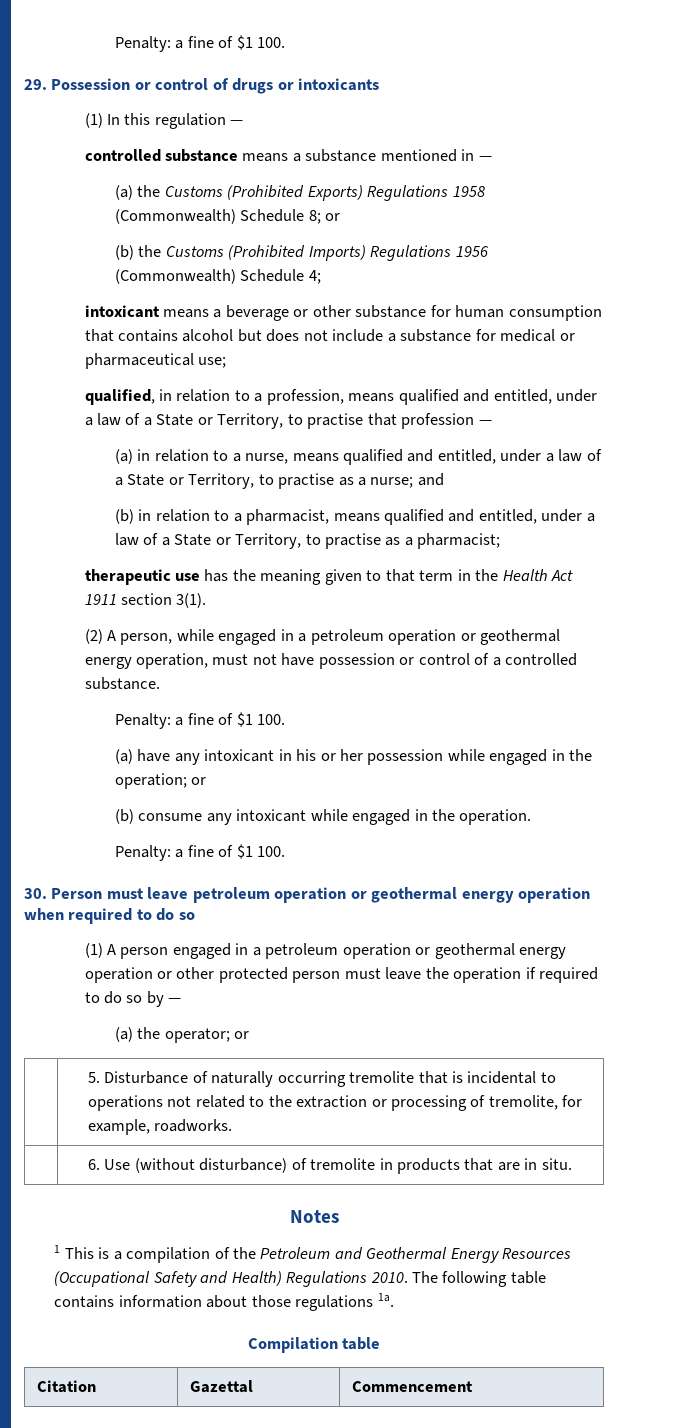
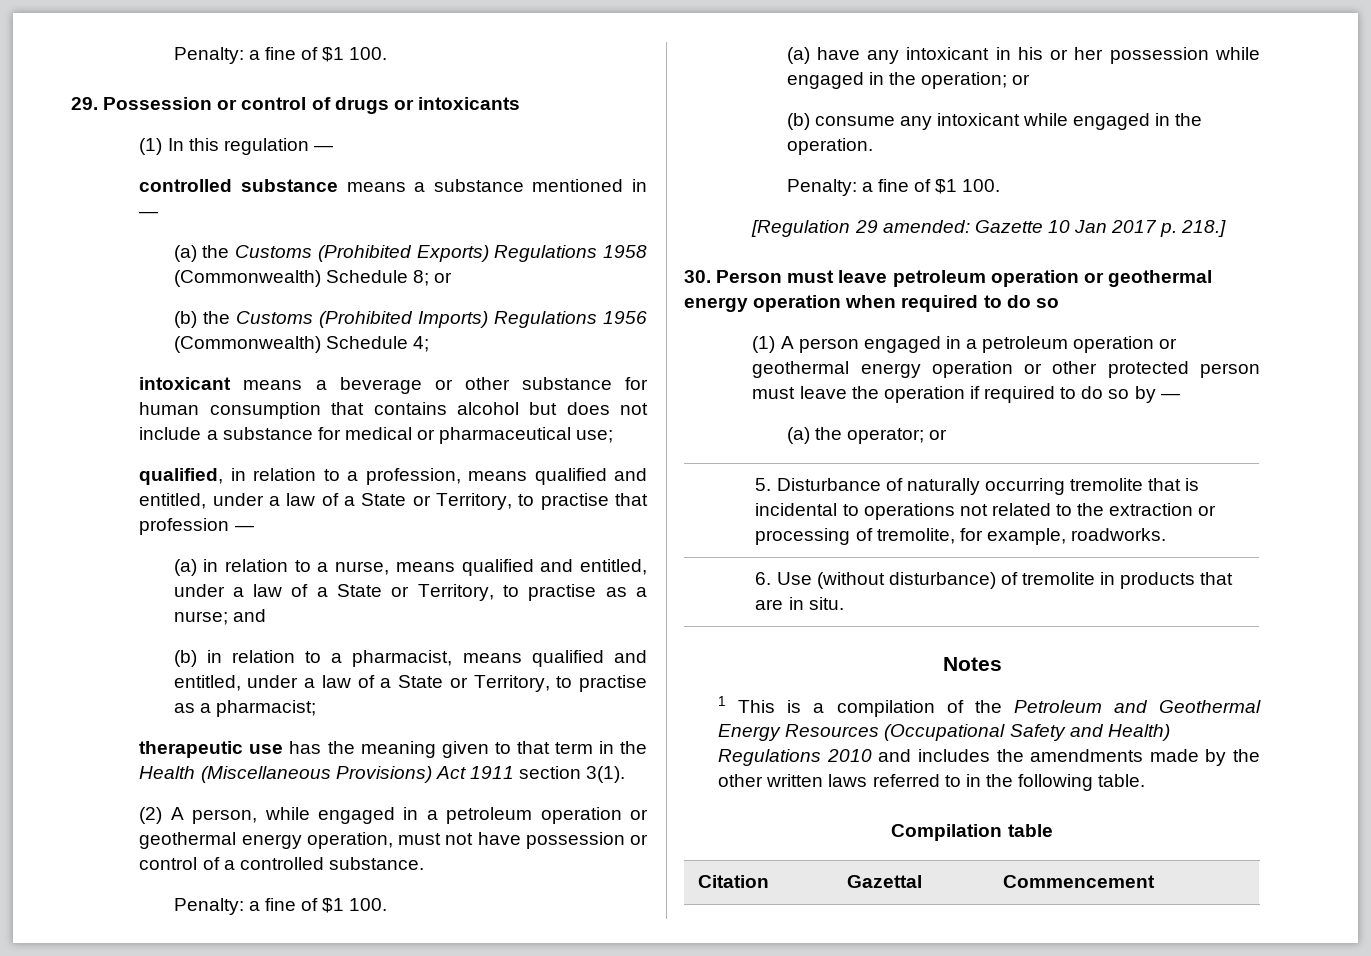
- therapeutic use has the meaning given to that term in the Health Act 1911 section 3(1).
+ therapeutic use has the meaning given to that term in the Health (Miscellaneous Provisions) Act 1911 section 3(1).
+ [Regulation 29 amended: Gazette 10 Jan 2017 p. 218.]
- 1 This is a compilation of the Petroleum and Geothermal Energy Resources (Occupational Safety and Health) Regulations 2010. The following table contains information about those regulations 1a.
+ 1 This is a compilation of the Petroleum and Geothermal Energy Resources (Occupational Safety and Health) Regulations 2010 and includes the amendments made by the other written laws referred to in the following table.

